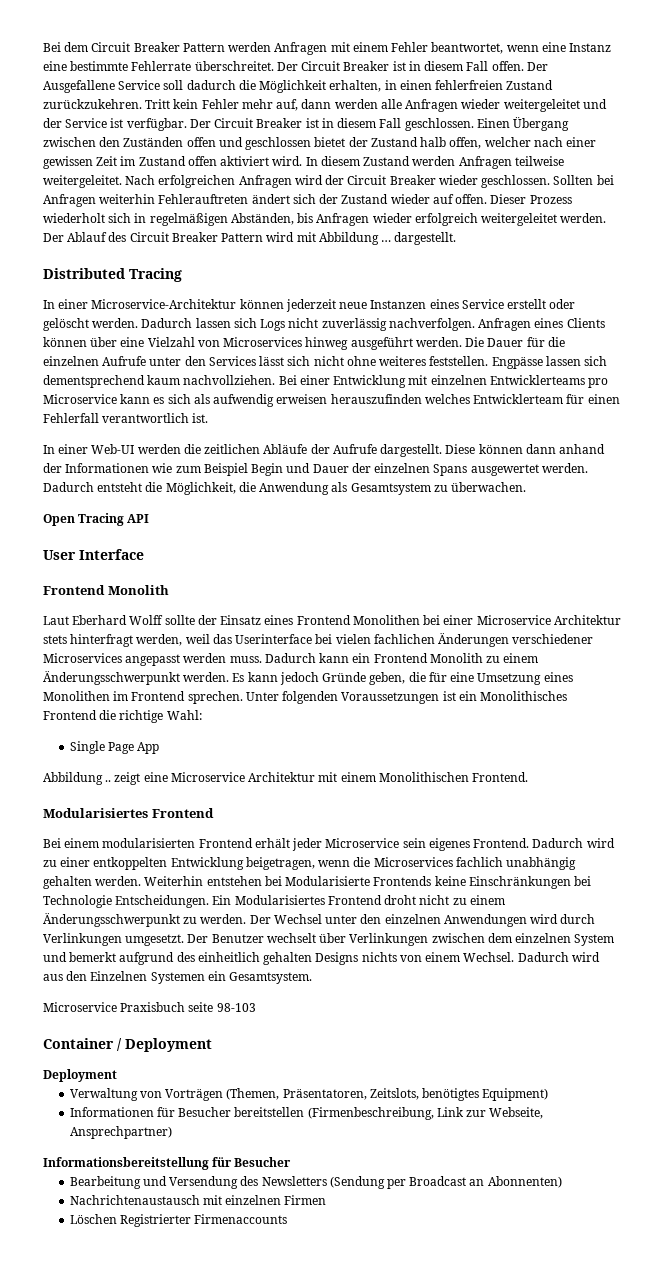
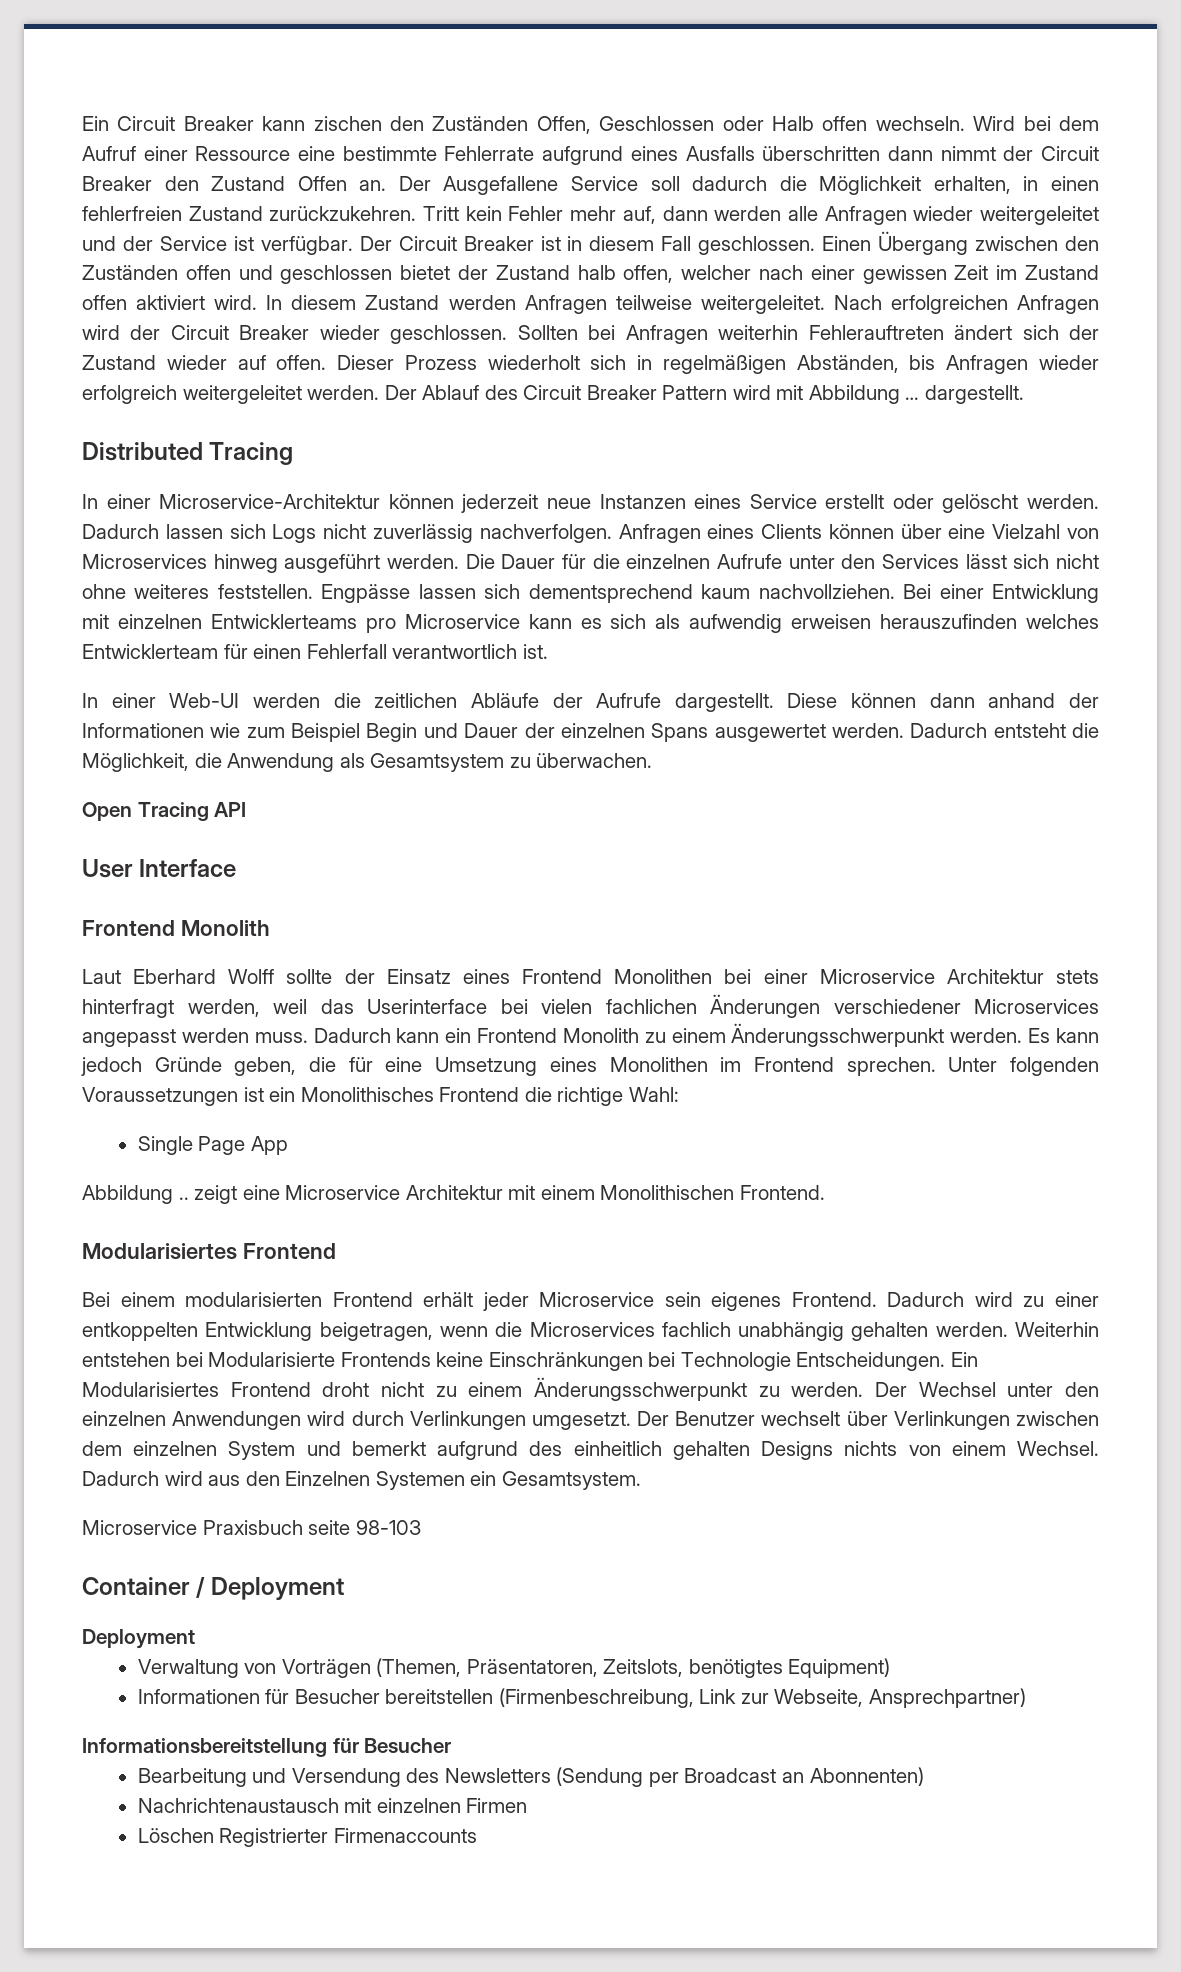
- Bei dem Circuit Breaker Pattern werden Anfragen mit einem Fehler beantwortet, wenn eine Instanz eine bestimmte Fehlerrate überschreitet. Der Circuit Breaker ist in diesem Fall offen.
+ Ein Circuit Breaker kann zischen den Zuständen Offen, Geschlossen oder Halb offen wechseln. Wird bei dem Aufruf einer Ressource eine bestimmte Fehlerrate aufgrund eines Ausfalls überschritten dann nimmt der Circuit Breaker den Zustand Offen an.

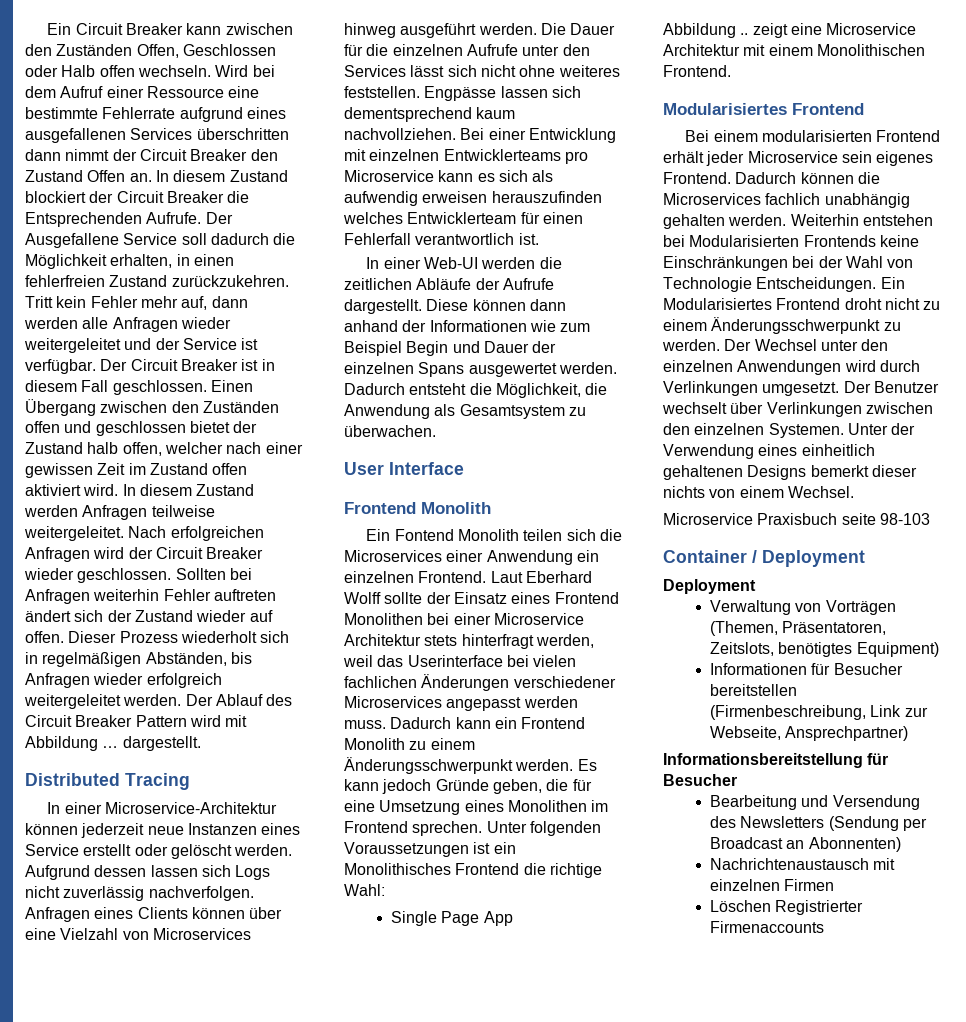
- Ein Circuit Breaker kann zischen den Zuständen Offen, Geschlossen oder Halb offen wechseln.
+ Ein Circuit Breaker kann zwischen den Zuständen Offen, Geschlossen oder Halb offen wechseln.
- Wird bei dem Aufruf einer Ressource eine bestimmte Fehlerrate aufgrund eines Ausfalls überschritten dann nimmt der Circuit Breaker den Zustand Offen an.
+ Wird bei dem Aufruf einer Ressource eine bestimmte Fehlerrate aufgrund eines ausgefallenen Services überschritten dann nimmt der Circuit Breaker den Zustand Offen an.
+ In diesem Zustand blockiert der Circuit Breaker die Entsprechenden Aufrufe.
- Sollten bei Anfragen weiterhin Fehlerauftreten ändert sich der Zustand wieder auf offen.
+ Sollten bei Anfragen weiterhin Fehler auftreten ändert sich der Zustand wieder auf offen.
- Dadurch lassen sich Logs nicht zuverlässig nachverfolgen.
+ Aufgrund dessen lassen sich Logs nicht zuverlässig nachverfolgen.
- Open Tracing API
+ Ein Fontend Monolith teilen sich die Microservices einer Anwendung ein einzelnen Frontend.
- Dadurch wird zu einer entkoppelten Entwicklung beigetragen, wenn die Microservices fachlich unabhängig gehalten werden.
+ Dadurch können die Microservices fachlich unabhängig gehalten werden.
- Weiterhin entstehen bei Modularisierte Frontends keine Einschränkungen bei Technologie Entscheidungen.
+ Weiterhin entstehen bei Modularisierten Frontends keine Einschränkungen bei der Wahl von Technologie Entscheidungen.
- Der Benutzer wechselt über Verlinkungen zwischen dem einzelnen System und bemerkt aufgrund des einheitlich gehalten Designs nichts von einem Wechsel. Dadurch wird aus den Einzelnen Systemen ein Gesamtsystem.
+ Der Benutzer wechselt über Verlinkungen zwischen den einzelnen Systemen. Unter der Verwendung eines einheitlich gehaltenen Designs bemerkt dieser nichts von einem Wechsel.

